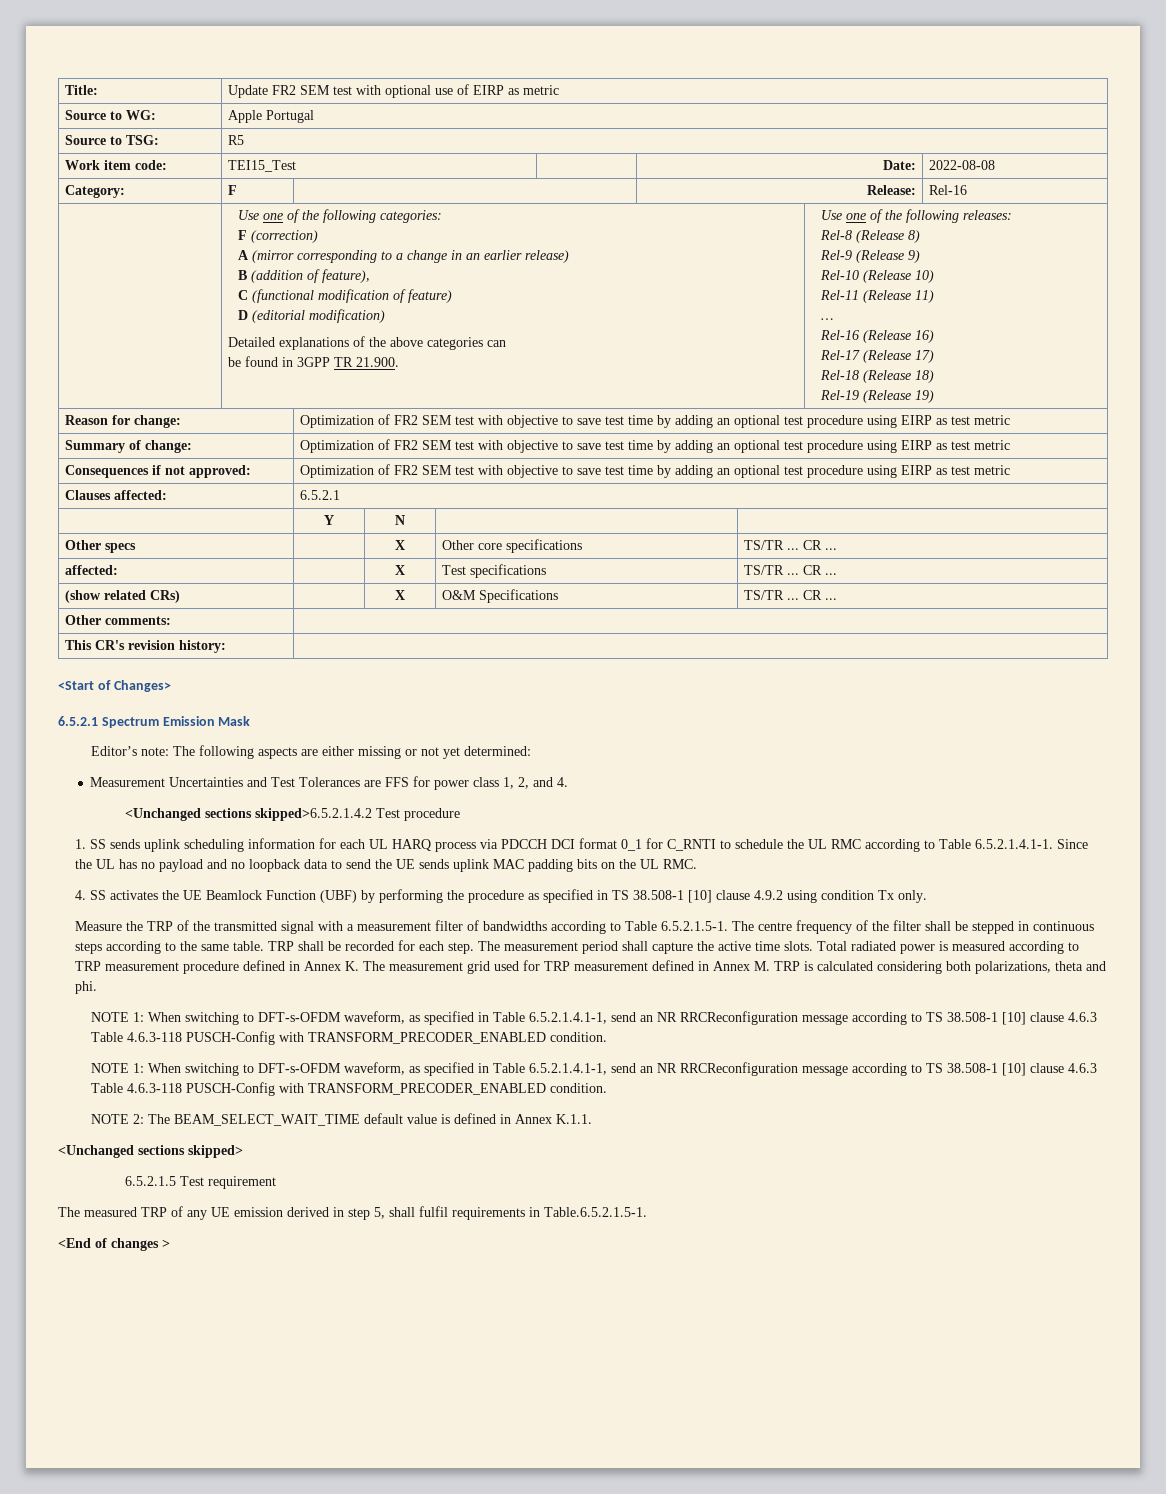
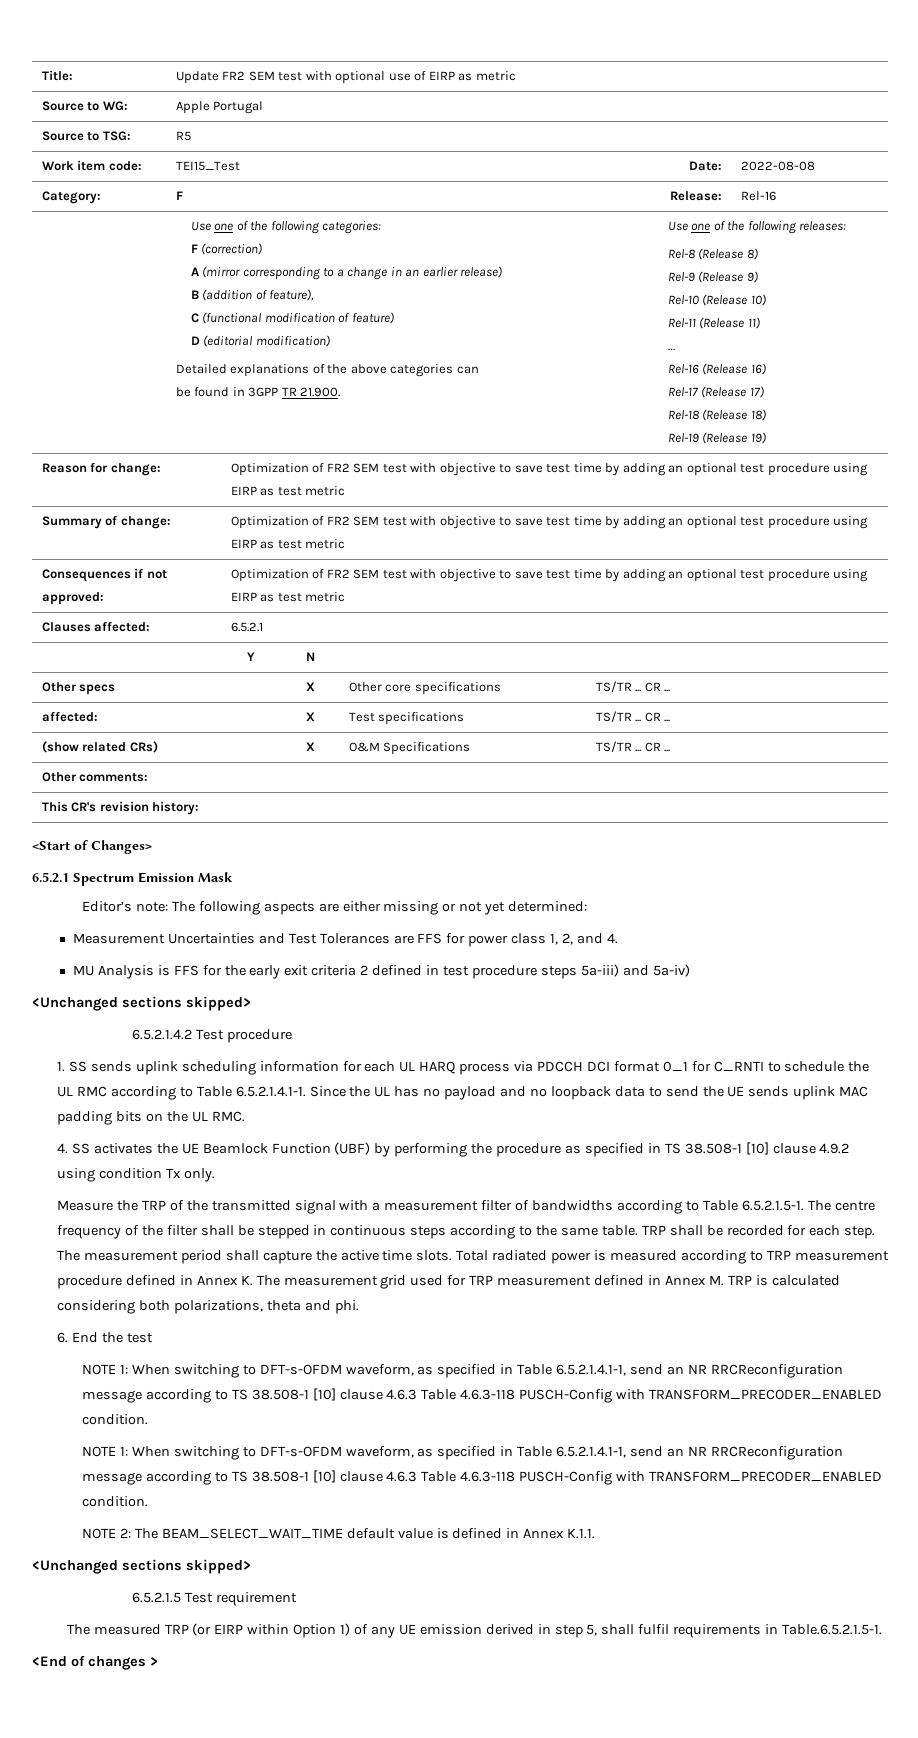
- <Unchanged sections skipped>6.5.2.1.4.2 Test procedure
+ MU Analysis is FFS for the early exit criteria 2 defined in test procedure steps 5a-iii) and 5a-iv)
+ <Unchanged sections skipped>
+ 6.5.2.1.4.2 Test procedure
+ 6. End the test
- The measured TRP of any UE emission derived in step 5, shall fulfil requirements in Table.6.5.2.1.5-1.
+ The measured TRP (or EIRP within Option 1) of any UE emission derived in step 5, shall fulfil requirements in Table.6.5.2.1.5-1.

